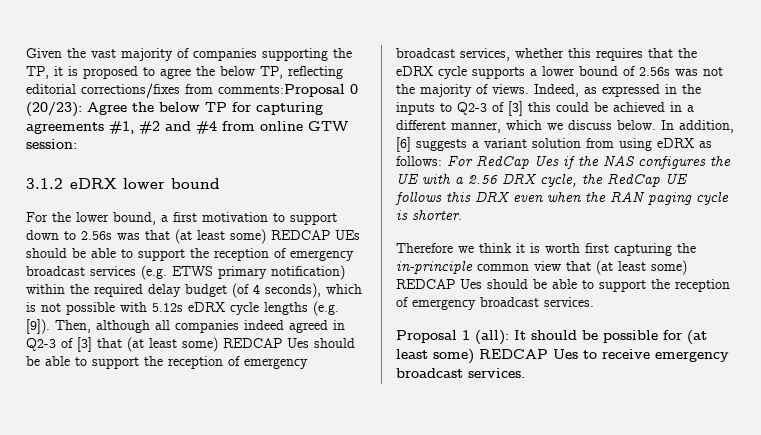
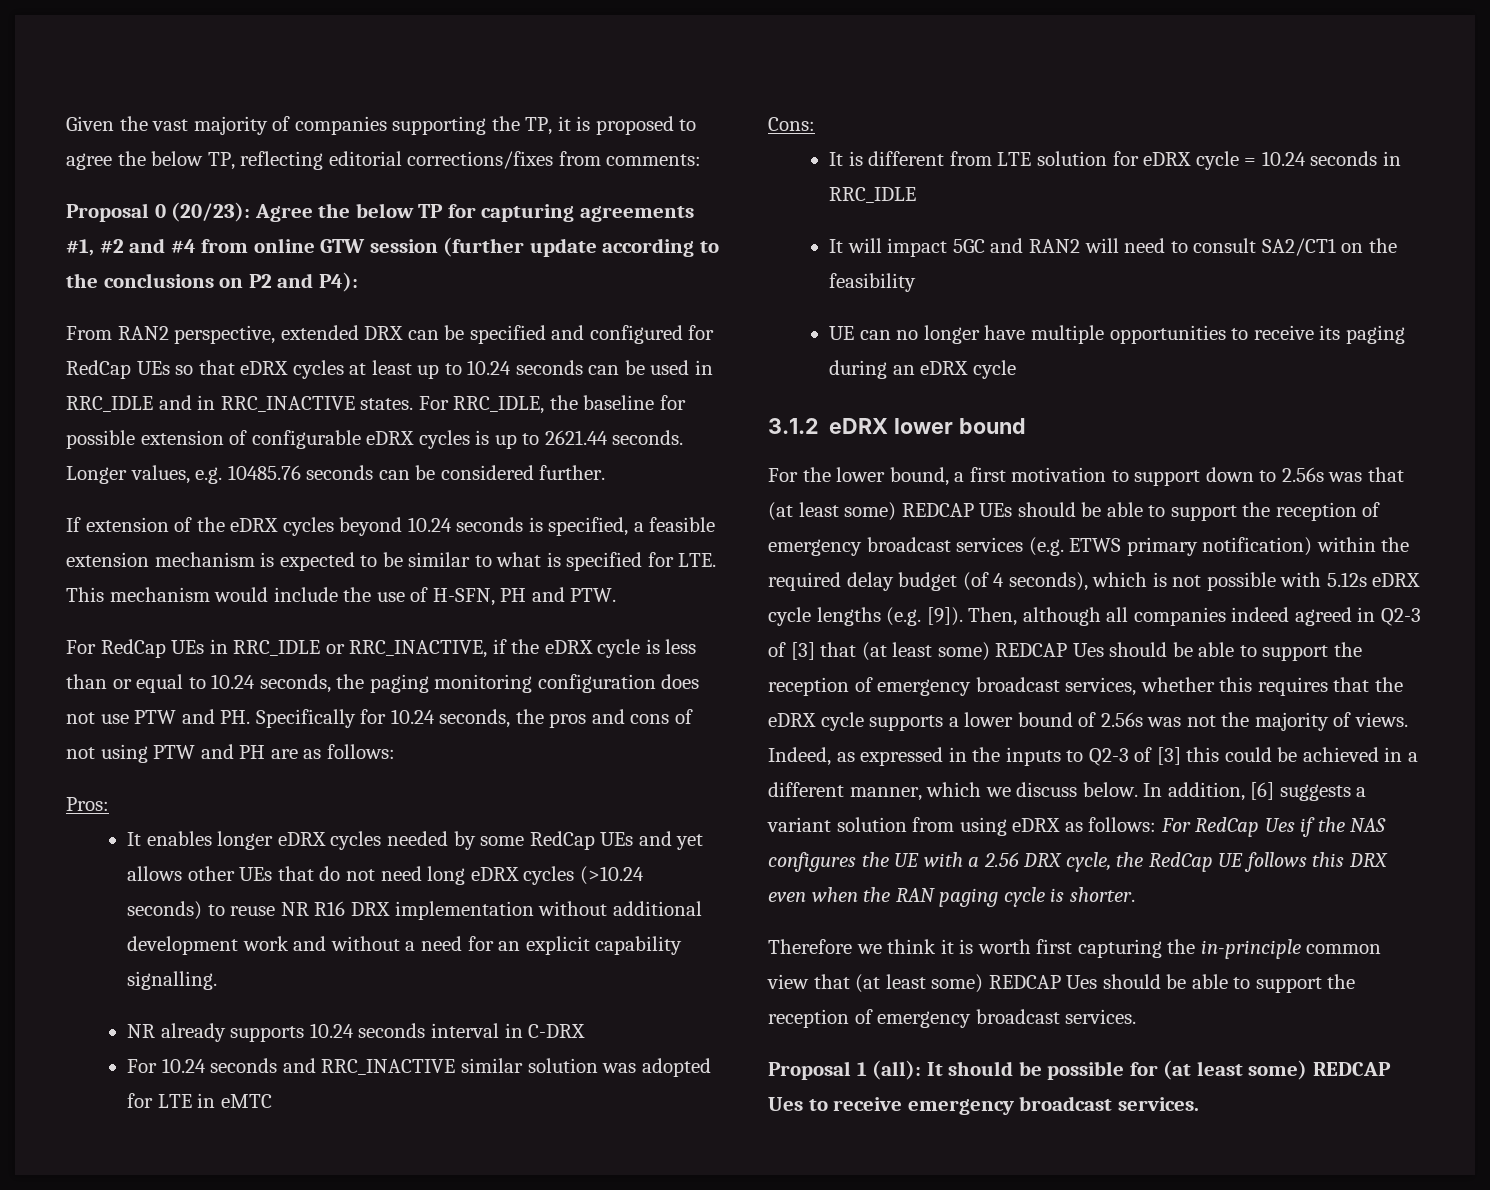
- Given the vast majority of companies supporting the TP, it is proposed to agree the below TP, reflecting editorial corrections/fixes from comments:Proposal 0 (20/23): Agree the below TP for capturing agreements #1, #2 and #4 from online GTW session:
+ Given the vast majority of companies supporting the TP, it is proposed to agree the below TP, reflecting editorial corrections/fixes from comments:
+ Proposal 0 (20/23): Agree the below TP for capturing agreements #1, #2 and #4 from online GTW session (further update according to the conclusions on P2 and P4):
+ From RAN2 perspective, extended DRX can be specified and configured for RedCap UEs so that eDRX cycles at least up to 10.24 seconds can be used in RRC_IDLE and in RRC_INACTIVE states. For RRC_IDLE, the baseline for possible extension of configurable eDRX cycles is up to 2621.44 seconds. Longer values, e.g. 10485.76 seconds can be considered further.
+ If extension of the eDRX cycles beyond 10.24 seconds is specified, a feasible extension mechanism is expected to be similar to what is specified for LTE. This mechanism would include the use of H-SFN, PH and PTW.
+ For RedCap UEs in RRC_IDLE or RRC_INACTIVE, if the eDRX cycle is less than or equal to 10.24 seconds, the paging monitoring configuration does not use PTW and PH. Specifically for 10.24 seconds, the pros and cons of not using PTW and PH are as follows:
+ Pros:
+ It enables longer eDRX cycles needed by some RedCap UEs and yet allows other UEs that do not need long eDRX cycles (>10.24 seconds) to reuse NR R16 DRX implementation without additional development work and without a need for an explicit capability signalling.
+ NR already supports 10.24 seconds interval in C-DRX
+ For 10.24 seconds and RRC_INACTIVE similar solution was adopted for LTE in eMTC
+ Cons:
+ It is different from LTE solution for eDRX cycle = 10.24 seconds in RRC_IDLE
+ It will impact 5GC and RAN2 will need to consult SA2/CT1 on the feasibility
+ UE can no longer have multiple opportunities to receive its paging during an eDRX cycle

